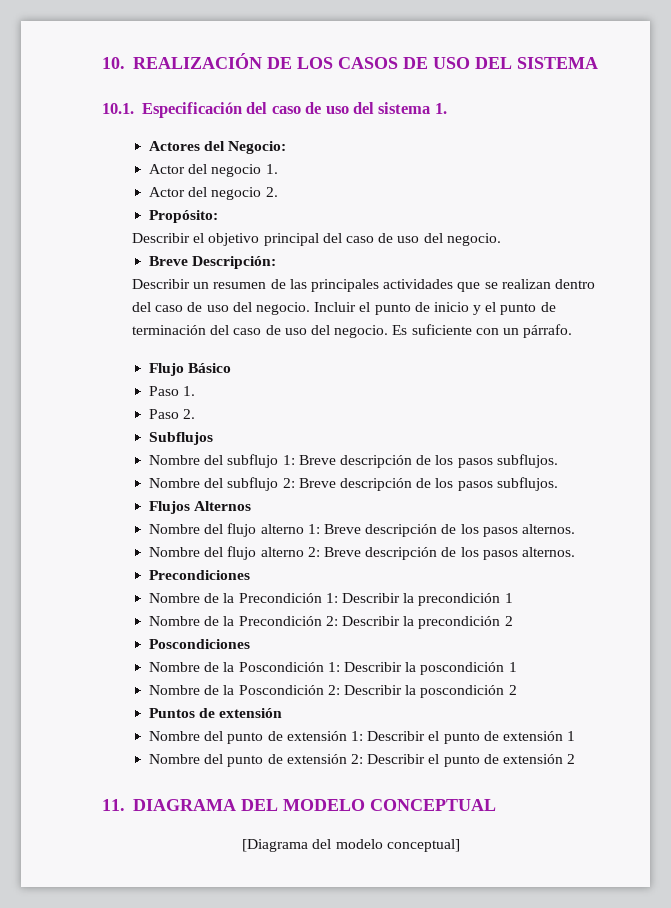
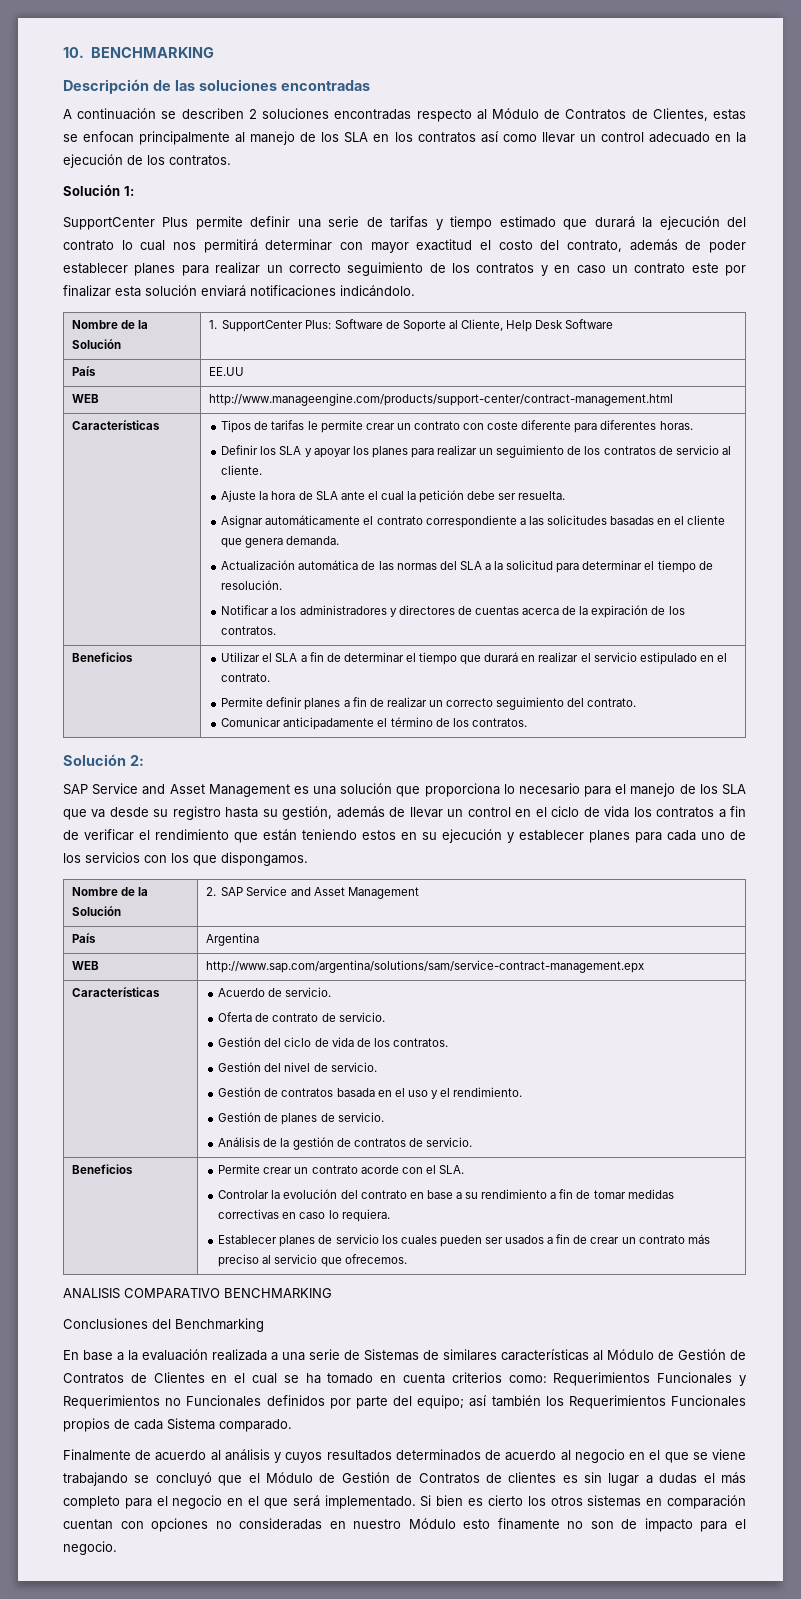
- 10. REALIZACIÓN DE LOS CASOS DE USO DEL SISTEMA
- 10.1. Especificación del caso de uso del sistema 1.
- Actores del Negocio:
- Actor del negocio 1.
- Actor del negocio 2.
- Propósito:
- Describir el objetivo principal del caso de uso del negocio.
- Breve Descripción:
- Describir un resumen de las principales actividades que se realizan dentro del caso de uso del negocio. Incluir el punto de inicio y el punto de terminación del caso de uso del negocio. Es suficiente con un párrafo.
- Flujo Básico
- Paso 1.
- Paso 2.
- Subflujos
- Nombre del subflujo 1: Breve descripción de los pasos subflujos.
- Nombre del subflujo 2: Breve descripción de los pasos subflujos.
- Flujos Alternos
- Nombre del flujo alterno 1: Breve descripción de los pasos alternos.
- Nombre del flujo alterno 2: Breve descripción de los pasos alternos.
- Precondiciones
- Nombre de la Precondición 1: Describir la precondición 1
- Nombre de la Precondición 2: Describir la precondición 2
- Poscondiciones
- Nombre de la Poscondición 1: Describir la poscondición 1
- Nombre de la Poscondición 2: Describir la poscondición 2
- Puntos de extensión
- Nombre del punto de extensión 1: Describir el punto de extensión 1
- Nombre del punto de extensión 2: Describir el punto de extensión 2
- 11. DIAGRAMA DEL MODELO CONCEPTUAL
- [Diagrama del modelo conceptual]
+ 10. BENCHMARKING
+ Descripción de las soluciones encontradas
+ A continuación se describen 2 soluciones encontradas respecto al Módulo de Contratos de Clientes, estas se enfocan principalmente al manejo de los SLA en los contratos así como llevar un control adecuado en la ejecución de los contratos.
+ Solución 1:
+ SupportCenter Plus permite definir una serie de tarifas y tiempo estimado que durará la ejecución del contrato lo cual nos permitirá determinar con mayor exactitud el costo del contrato, además de poder establecer planes para realizar un correcto seguimiento de los contratos y en caso un contrato este por finalizar esta solución enviará notificaciones indicándolo.
+ Nombre de la Solución | 1. SupportCenter Plus: Software de Soporte al Cliente, Help Desk Software
+ País | EE.UU
+ WEB | http://www.manageengine.com/products/support-center/contract-management.html
+ Características | Tipos de tarifas le permite crear un contrato con coste diferente para diferentes horas.
+ Definir los SLA y apoyar los planes para realizar un seguimiento de los contratos de servicio al cliente.
+ Ajuste la hora de SLA ante el cual la petición debe ser resuelta.
+ Asignar automáticamente el contrato correspondiente a las solicitudes basadas en el cliente que genera demanda.
+ Actualización automática de las normas del SLA a la solicitud para determinar el tiempo de resolución.
+ Notificar a los administradores y directores de cuentas acerca de la expiración de los contratos.
+ Beneficios | Utilizar el SLA a fin de determinar el tiempo que durará en realizar el servicio estipulado en el contrato.
+ Permite definir planes a fin de realizar un correcto seguimiento del contrato.
+ Comunicar anticipadamente el término de los contratos.
+ Solución 2:
+ SAP Service and Asset Management es una solución que proporciona lo necesario para el manejo de los SLA que va desde su registro hasta su gestión, además de llevar un control en el ciclo de vida los contratos a fin de verificar el rendimiento que están teniendo estos en su ejecución y establecer planes para cada uno de los servicios con los que dispongamos.
+ Nombre de la Solución | 2. SAP Service and Asset Management
+ País | Argentina
+ WEB | http://www.sap.com/argentina/solutions/sam/service-contract-management.epx
+ Características | Acuerdo de servicio.
+ Oferta de contrato de servicio.
+ Gestión del ciclo de vida de los contratos.
+ Gestión del nivel de servicio.
+ Gestión de contratos basada en el uso y el rendimiento.
+ Gestión de planes de servicio.
+ Análisis de la gestión de contratos de servicio.
+ Beneficios | Permite crear un contrato acorde con el SLA.
+ Controlar la evolución del contrato en base a su rendimiento a fin de tomar medidas correctivas en caso lo requiera.
+ Establecer planes de servicio los cuales pueden ser usados a fin de crear un contrato más preciso al servicio que ofrecemos.
+ ANALISIS COMPARATIVO BENCHMARKING
+ Conclusiones del Benchmarking
+ En base a la evaluación realizada a una serie de Sistemas de similares características al Módulo de Gestión de Contratos de Clientes en el cual se ha tomado en cuenta criterios como: Requerimientos Funcionales y Requerimientos no Funcionales definidos por parte del equipo; así también los Requerimientos Funcionales propios de cada Sistema comparado.
+ Finalmente de acuerdo al análisis y cuyos resultados determinados de acuerdo al negocio en el que se viene trabajando se concluyó que el Módulo de Gestión de Contratos de clientes es sin lugar a dudas el más completo para el negocio en el que será implementado. Si bien es cierto los otros sistemas en comparación cuentan con opciones no consideradas en nuestro Módulo esto finamente no son de impacto para el negocio.

